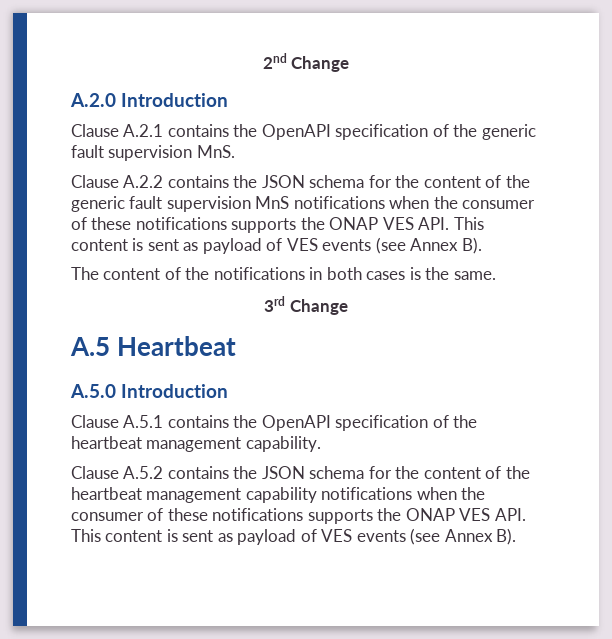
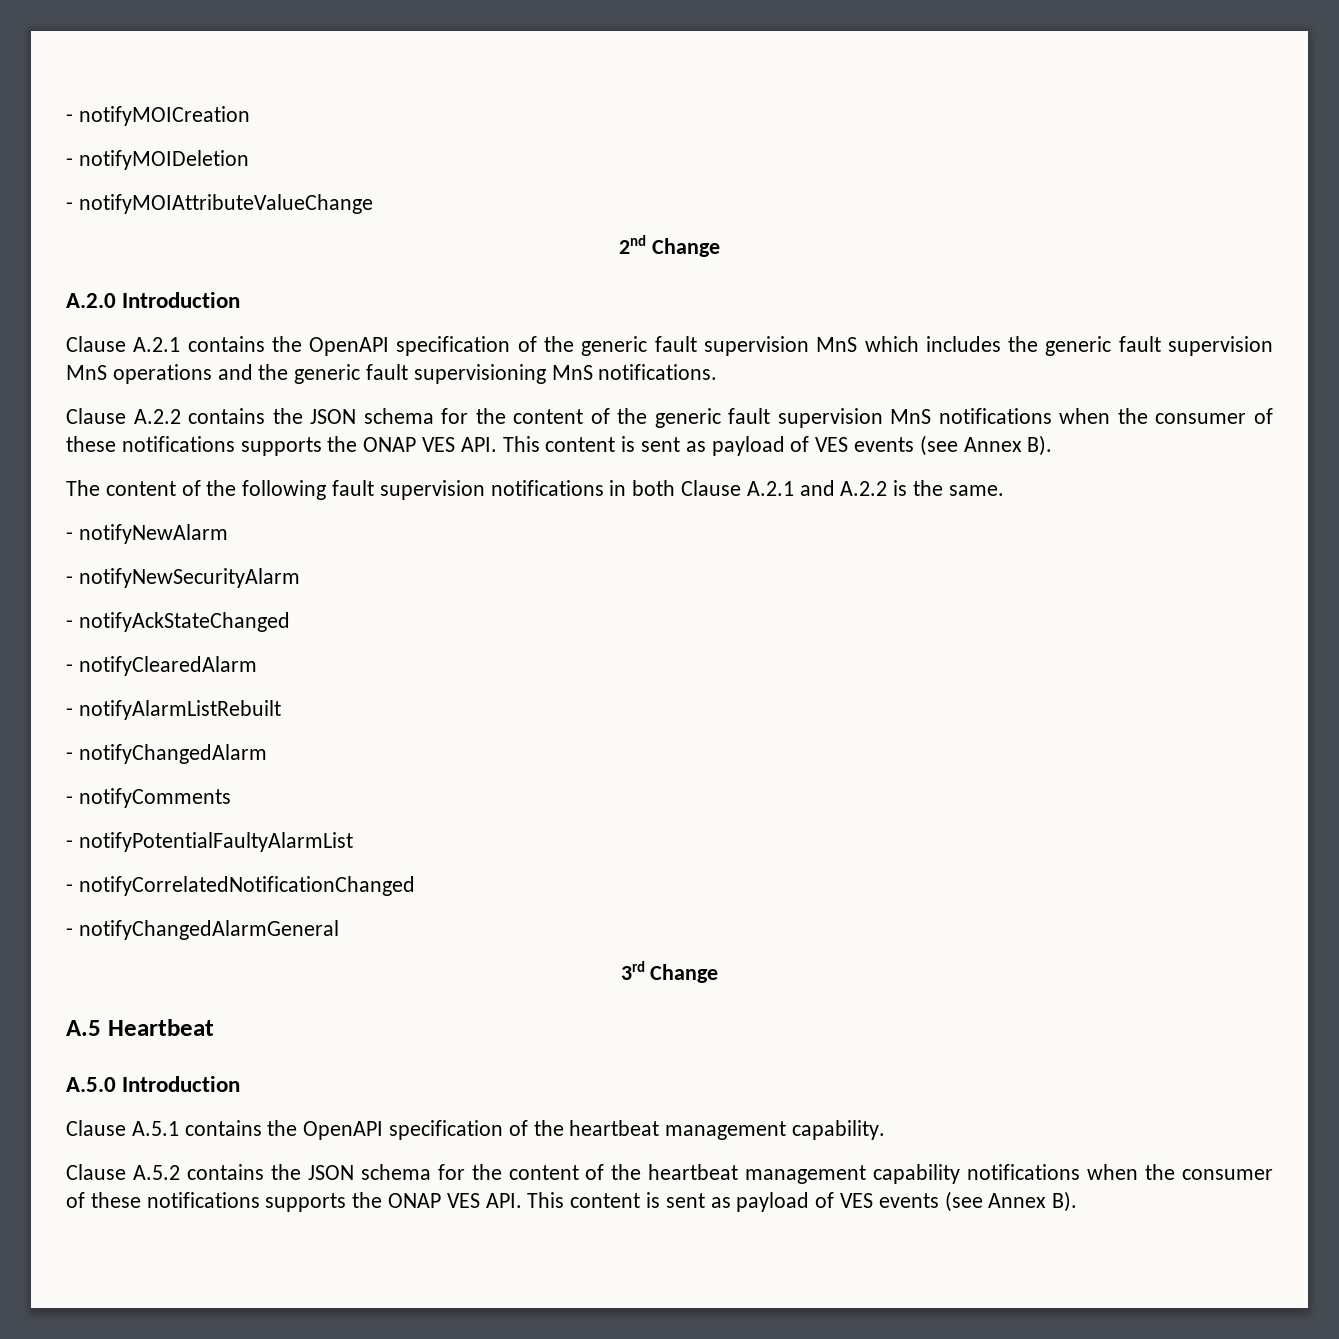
+ - notifyMOICreation
+ - notifyMOIDeletion
+ - notifyMOIAttributeValueChange
- Clause A.2.1 contains the OpenAPI specification of the generic fault supervision MnS.
+ Clause A.2.1 contains the OpenAPI specification of the generic fault supervision MnS which includes the generic fault supervision MnS operations and the generic fault supervisioning MnS notifications.
- The content of the notifications in both cases is the same.
+ The content of the following fault supervision notifications in both Clause A.2.1 and A.2.2 is the same.
+ - notifyNewAlarm
+ - notifyNewSecurityAlarm
+ - notifyAckStateChanged
+ - notifyClearedAlarm
+ - notifyAlarmListRebuilt
+ - notifyChangedAlarm
+ - notifyComments
+ - notifyPotentialFaultyAlarmList
+ - notifyCorrelatedNotificationChanged
+ - notifyChangedAlarmGeneral

